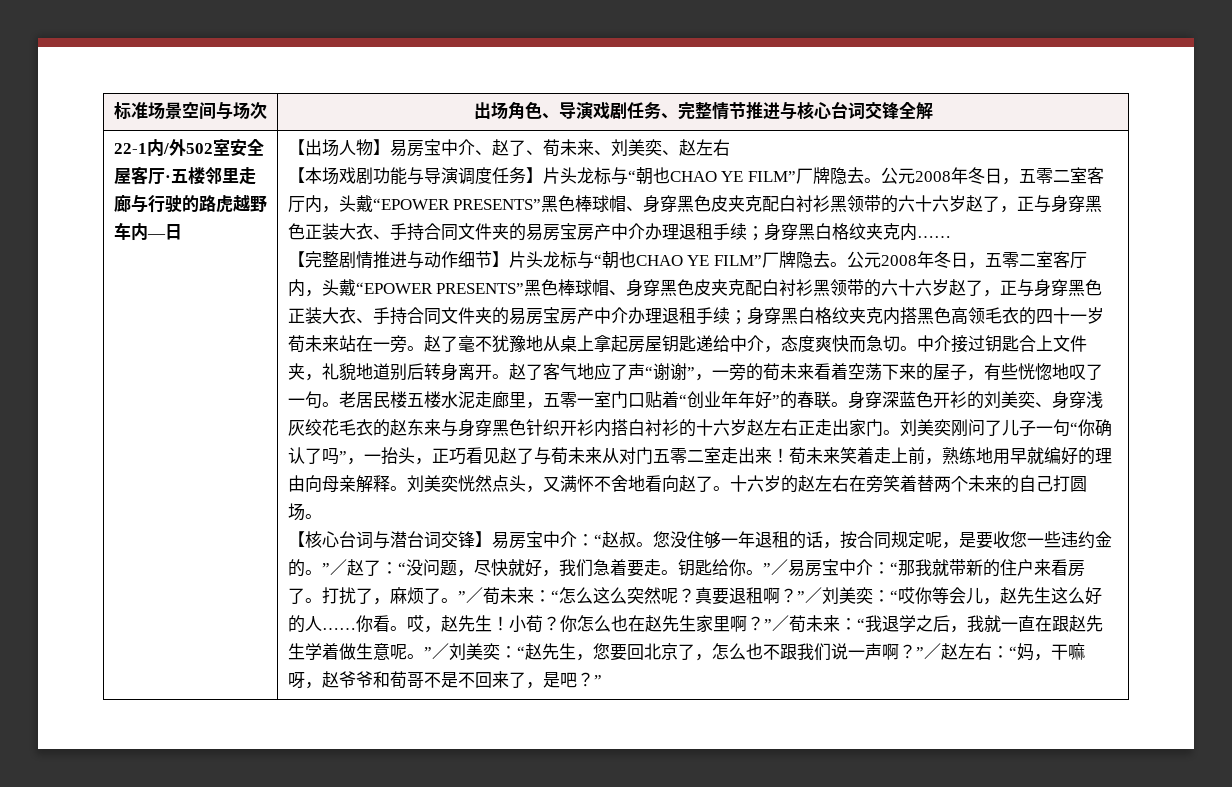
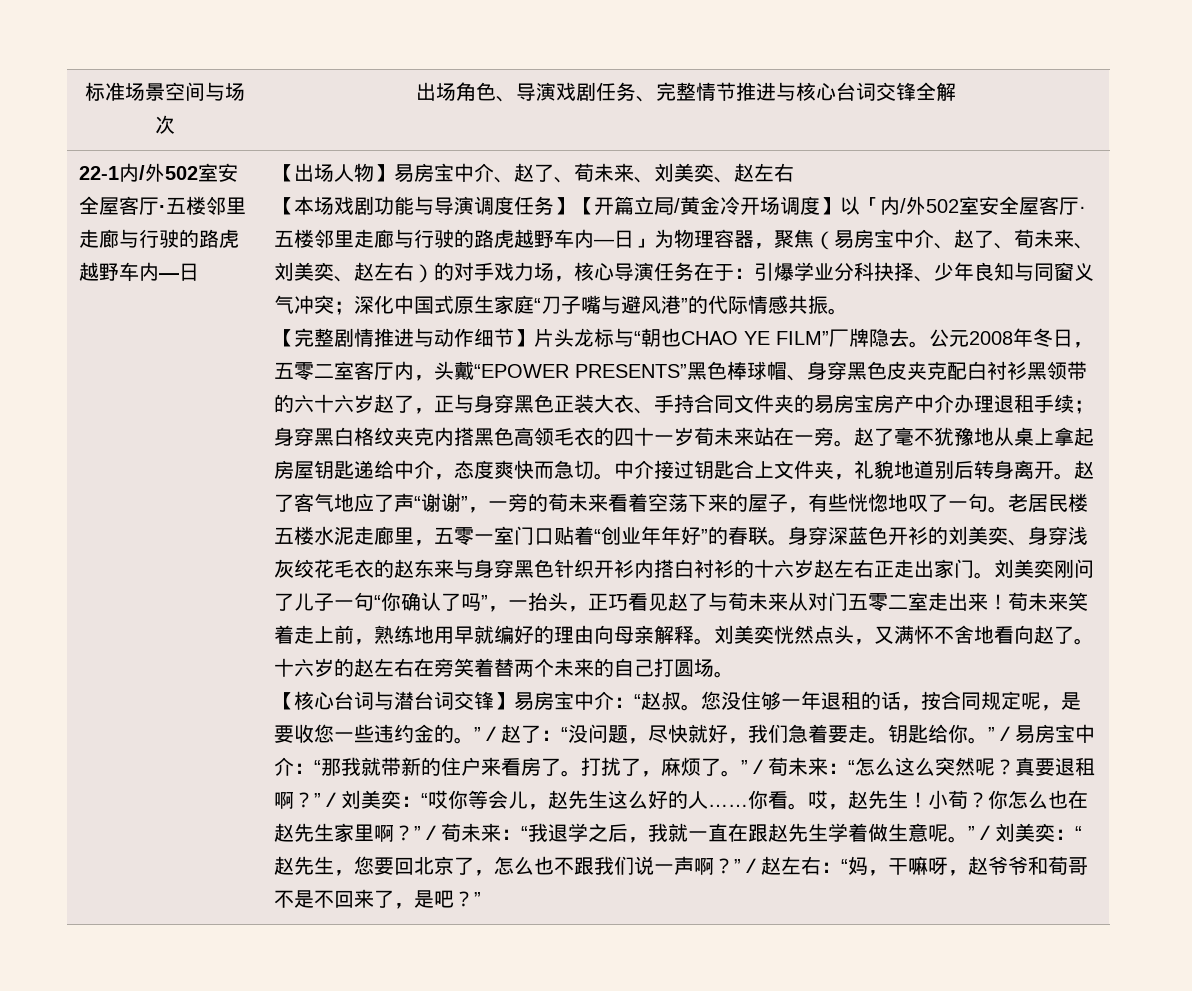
- 【本场戏剧功能与导演调度任务】片头龙标与“朝也CHAO YE FILM”厂牌隐去。公元2008年冬日，五零二室客厅内，头戴“EPOWER PRESENTS”黑色棒球帽、身穿黑色皮夹克配白衬衫黑领带的六十六岁赵了，正与身穿黑色正装大衣、手持合同文件夹的易房宝房产中介办理退租手续；身穿黑白格纹夹克内……
+ 【本场戏剧功能与导演调度任务】【开篇立局/黄金冷开场调度】以「内/外502室安全屋客厅·五楼邻里走廊与行驶的路虎越野车内—日」为物理容器，聚焦（易房宝中介、赵了、荀未来、刘美奕、赵左右）的对手戏力场，核心导演任务在于：引爆学业分科抉择、少年良知与同窗义气冲突；深化中国式原生家庭“刀子嘴与避风港”的代际情感共振。

